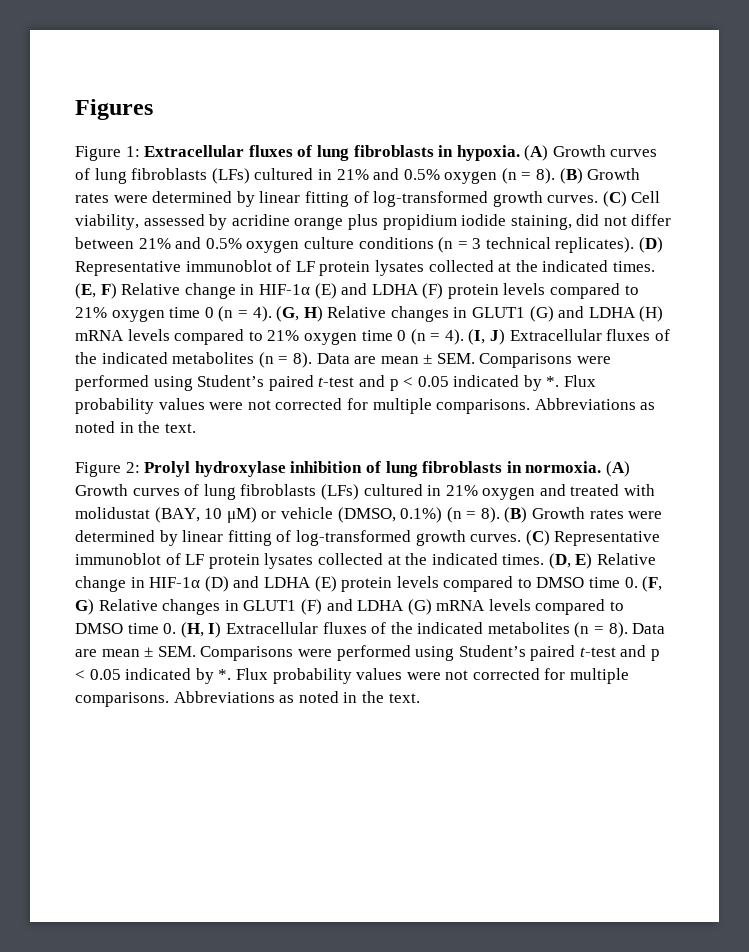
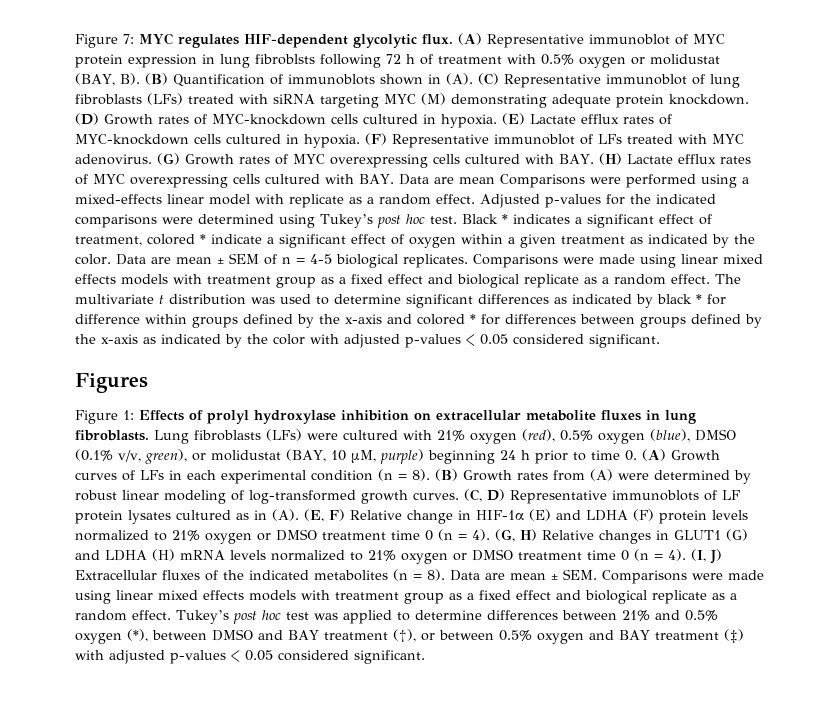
+ Figure 7: MYC regulates HIF-dependent glycolytic flux. (A) Representative immunoblot of MYC protein expression in lung fibroblsts following 72 h of treatment with 0.5% oxygen or molidustat (BAY, B). (B) Quantification of immunoblots shown in (A). (C) Representative immunoblot of lung fibroblasts (LFs) treated with siRNA targeting MYC (M) demonstrating adequate protein knockdown. (D) Growth rates of MYC-knockdown cells cultured in hypoxia. (E) Lactate efflux rates of MYC-knockdown cells cultured in hypoxia. (F) Representative immunoblot of LFs treated with MYC adenovirus. (G) Growth rates of MYC overexpressing cells cultured with BAY. (H) Lactate efflux rates of MYC overexpressing cells cultured with BAY. Data are mean Comparisons were performed using a mixed-effects linear model with replicate as a random effect. Adjusted p-values for the indicated comparisons were determined using Tukey’s post hoc test. Black * indicates a significant effect of treatment, colored * indicate a significant effect of oxygen within a given treatment as indicated by the color. Data are mean ± SEM of n = 4-5 biological replicates. Comparisons were made using linear mixed effects models with treatment group as a fixed effect and biological replicate as a random effect. The multivariate t distribution was used to determine significant differences as indicated by black * for difference within groups defined by the x-axis and colored * for differences between groups defined by the x-axis as indicated by the color with adjusted p-values < 0.05 considered significant.
  Figures
- Figure 1: Extracellular fluxes of lung fibroblasts in hypoxia. (A) Growth curves of lung fibroblasts (LFs) cultured in 21% and 0.5% oxygen (n = 8). (B) Growth rates were determined by linear fitting of log-transformed growth curves. (C) Cell viability, assessed by acridine orange plus propidium iodide staining, did not differ between 21% and 0.5% oxygen culture conditions (n = 3 technical replicates). (D) Representative immunoblot of LF protein lysates collected at the indicated times. (E, F) Relative change in HIF-1α (E) and LDHA (F) protein levels compared to 21% oxygen time 0 (n = 4).
+ Figure 1: Effects of prolyl hydroxylase inhibition on extracellular metabolite fluxes in lung fibroblasts. Lung fibroblasts (LFs) were cultured with 21% oxygen (red), 0.5% oxygen (blue), DMSO (0.1% v/v, green), or molidustat (BAY, 10 μM, purple) beginning 24 h prior to time 0. (A) Growth curves of LFs in each experimental condition (n = 8). (B) Growth rates from (A) were determined by robust linear modeling of log-transformed growth curves. (C, D) Representative immunoblots of LF protein lysates cultured as in (A). (E, F) Relative change in HIF-1α (E) and LDHA (F) protein levels normalized to 21% oxygen or DMSO treatment time 0 (n = 4).
- (G, H) Relative changes in GLUT1 (G) and LDHA (H) mRNA levels compared to 21% oxygen time 0 (n = 4).
+ (G, H) Relative changes in GLUT1 (G) and LDHA (H) mRNA levels normalized to 21% oxygen or DMSO treatment time 0 (n = 4).
- (I, J) Extracellular fluxes of the indicated metabolites (n = 8). Data are mean ± SEM. Comparisons were performed using Student’s paired t-test and p < 0.05 indicated by *. Flux probability values were not corrected for multiple comparisons. Abbreviations as noted in the text.
- Figure 2: Prolyl hydroxylase inhibition of lung fibroblasts in normoxia. (A) Growth curves of lung fibroblasts (LFs) cultured in 21% oxygen and treated with molidustat (BAY, 10 μM) or vehicle (DMSO, 0.1%) (n = 8). (B) Growth rates were determined by linear fitting of log-transformed growth curves. (C) Representative immunoblot of LF protein lysates collected at the indicated times. (D, E) Relative change in HIF-1α (D) and LDHA (E) protein levels compared to DMSO time 0. (F, G) Relative changes in GLUT1 (F) and LDHA (G) mRNA levels compared to DMSO time 0. (H, I) Extracellular fluxes of the indicated metabolites (n = 8). Data are mean ± SEM. Comparisons were performed using Student’s paired t-test and p < 0.05 indicated by *. Flux probability values were not corrected for multiple comparisons. Abbreviations as noted in the text.
+ (I, J) Extracellular fluxes of the indicated metabolites (n = 8). Data are mean ± SEM. Comparisons were made using linear mixed effects models with treatment group as a fixed effect and biological replicate as a random effect. Tukey’s post hoc test was applied to determine differences between 21% and 0.5% oxygen (*), between DMSO and BAY treatment (†), or between 0.5% oxygen and BAY treatment (‡) with adjusted p-values < 0.05 considered significant.

